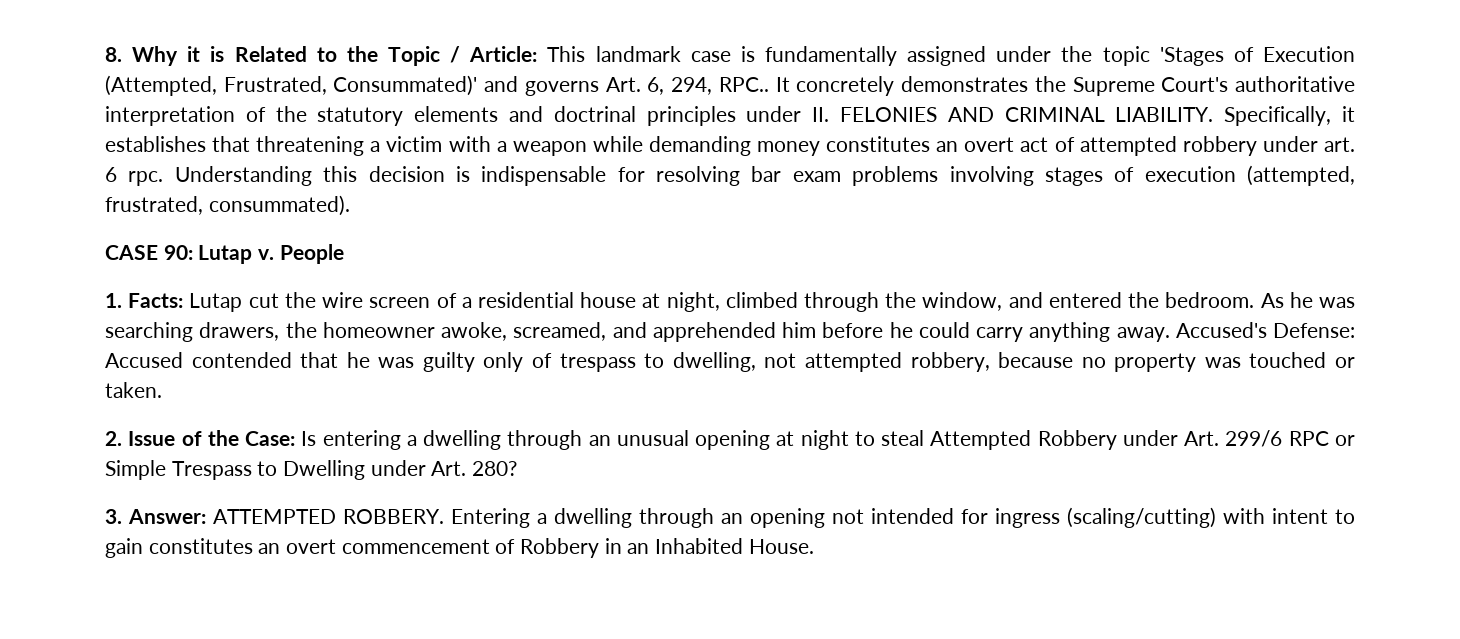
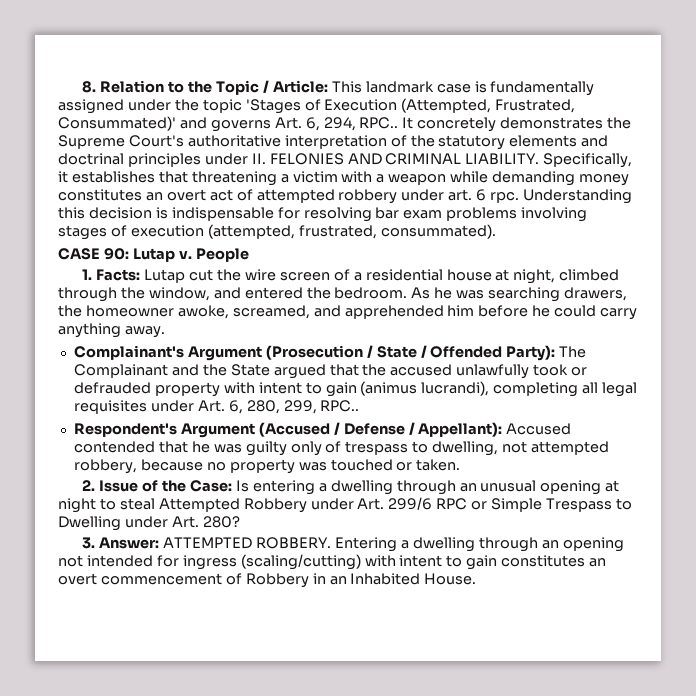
- 8. Why it is Related to the Topic / Article: This landmark case is fundamentally assigned under the topic 'Stages of Execution (Attempted, Frustrated, Consummated)' and governs Art. 6, 294, RPC..
+ 8. Relation to the Topic / Article: This landmark case is fundamentally assigned under the topic 'Stages of Execution (Attempted, Frustrated, Consummated)' and governs Art. 6, 294, RPC..
- As he was searching drawers, the homeowner awoke, screamed, and apprehended him before he could carry anything away. Accused's Defense: Accused contended that he was guilty only of trespass to dwelling, not attempted robbery, because no property was touched or taken.
+ As he was searching drawers, the homeowner awoke, screamed, and apprehended him before he could carry anything away.
+ Complainant's Argument (Prosecution / State / Offended Party): The Complainant and the State argued that the accused unlawfully took or defrauded property with intent to gain (animus lucrandi), completing all legal requisites under Art. 6, 280, 299, RPC..
+ Respondent's Argument (Accused / Defense / Appellant): Accused contended that he was guilty only of trespass to dwelling, not attempted robbery, because no property was touched or taken.

